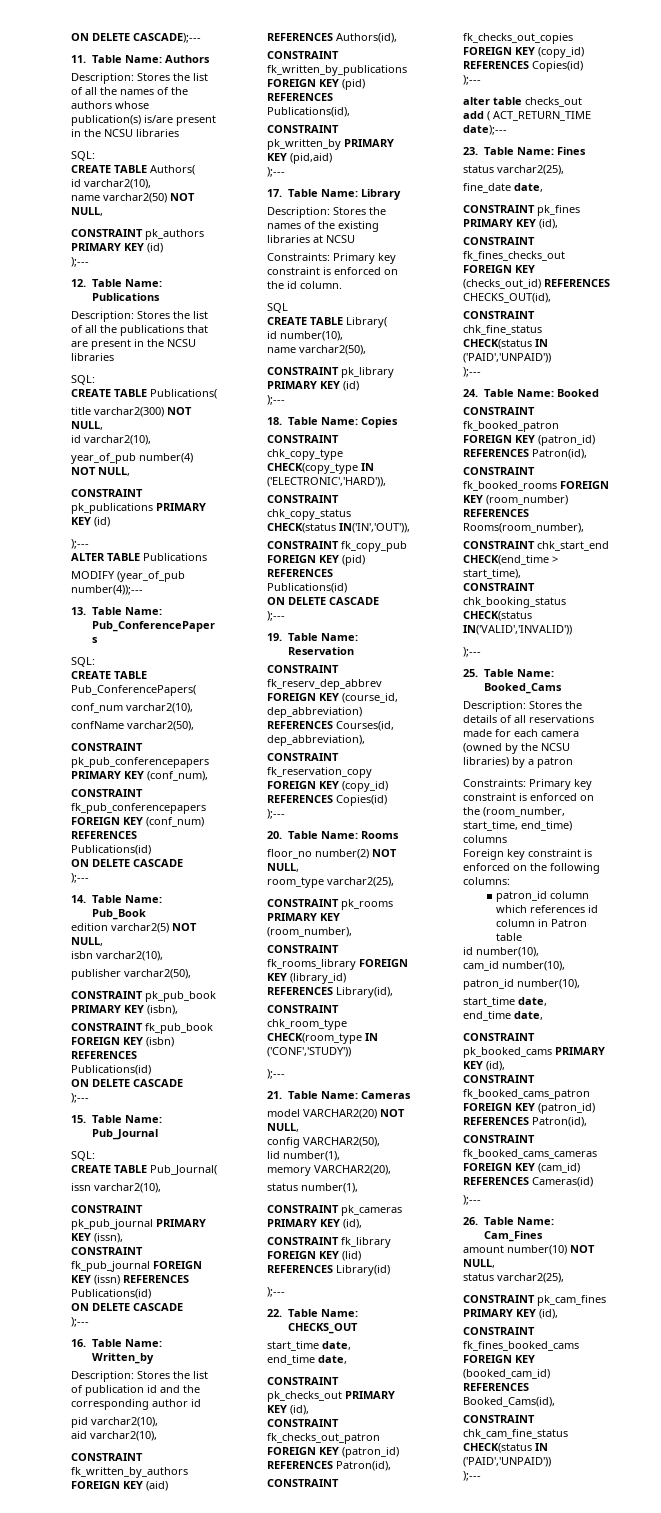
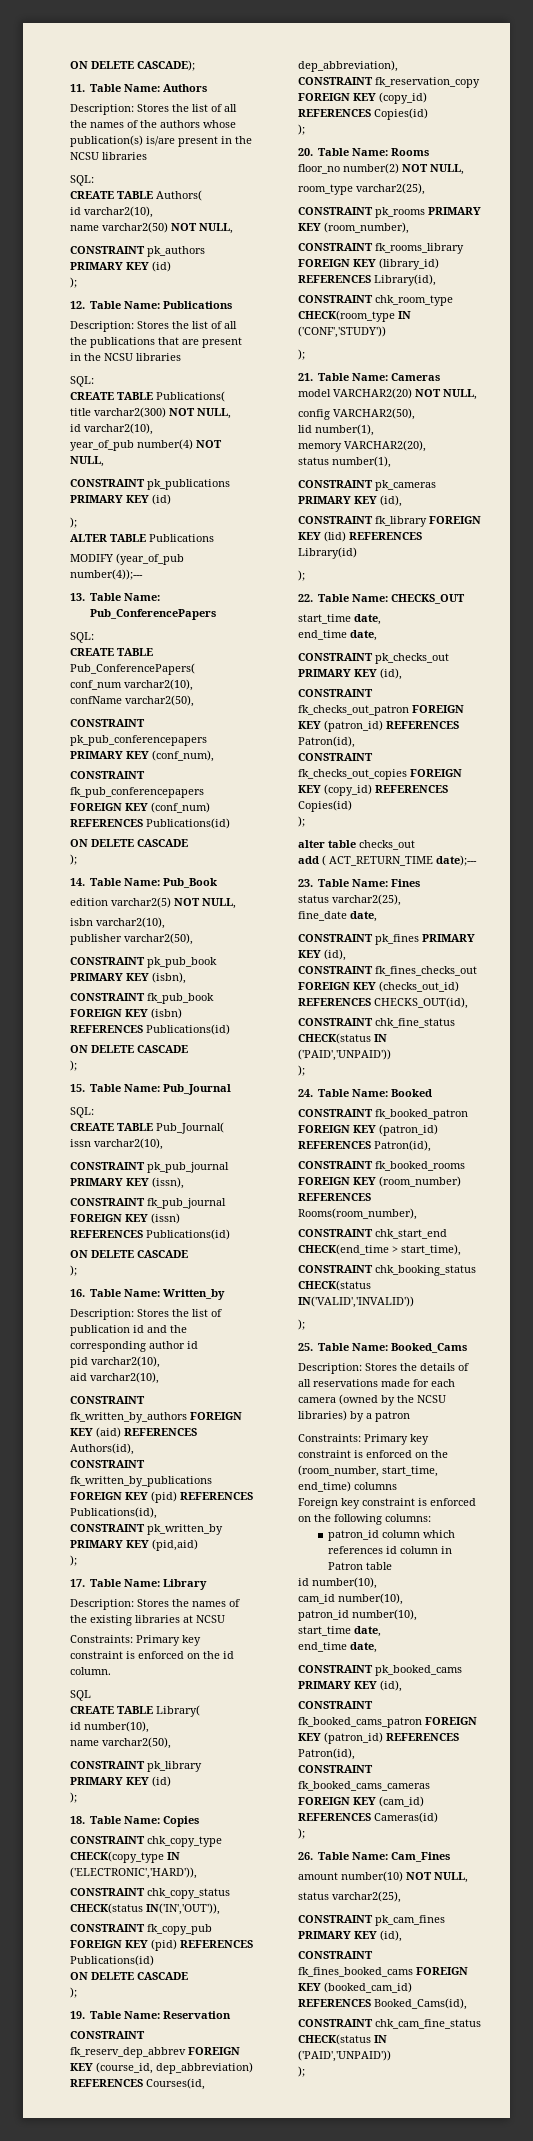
- ON DELETE CASCADE);---
+ ON DELETE CASCADE);
  CONSTRAINT pk_authors PRIMARY KEY (id)
- );---
+ );
  CONSTRAINT pk_publications PRIMARY KEY (id)
- );---
+ );
  CONSTRAINT fk_pub_conferencepapers FOREIGN KEY (conf_num) REFERENCES Publications(id)
  ON DELETE CASCADE
- );---
+ );
  CONSTRAINT fk_pub_book FOREIGN KEY (isbn) REFERENCES Publications(id)
  ON DELETE CASCADE
- );---
+ );
  CONSTRAINT fk_pub_journal FOREIGN KEY (issn) REFERENCES Publications(id)
  ON DELETE CASCADE
- );---
+ );
  CONSTRAINT pk_written_by PRIMARY KEY (pid,aid)
- );---
+ );
  CONSTRAINT pk_library PRIMARY KEY (id)
- );---
+ );
  CONSTRAINT fk_copy_pub FOREIGN KEY (pid) REFERENCES Publications(id)
  ON DELETE CASCADE
- );---
+ );
  CONSTRAINT fk_reservation_copy FOREIGN KEY (copy_id) REFERENCES Copies(id)
- );---
+ );
  CONSTRAINT chk_room_type CHECK(room_type IN ('CONF','STUDY'))
- );---
+ );
  CONSTRAINT fk_library FOREIGN KEY (lid) REFERENCES Library(id)
- );---
+ );
  CONSTRAINT fk_checks_out_copies FOREIGN KEY (copy_id) REFERENCES Copies(id)
- );---
+ );
  CONSTRAINT chk_fine_status CHECK(status IN ('PAID','UNPAID'))
- );---
+ );
  CONSTRAINT chk_booking_status CHECK(status IN('VALID','INVALID'))
- );---
+ );
  CONSTRAINT fk_booked_cams_cameras FOREIGN KEY (cam_id) REFERENCES Cameras(id)
- );---
+ );
  CONSTRAINT chk_cam_fine_status CHECK(status IN ('PAID','UNPAID'))
- );---
+ );

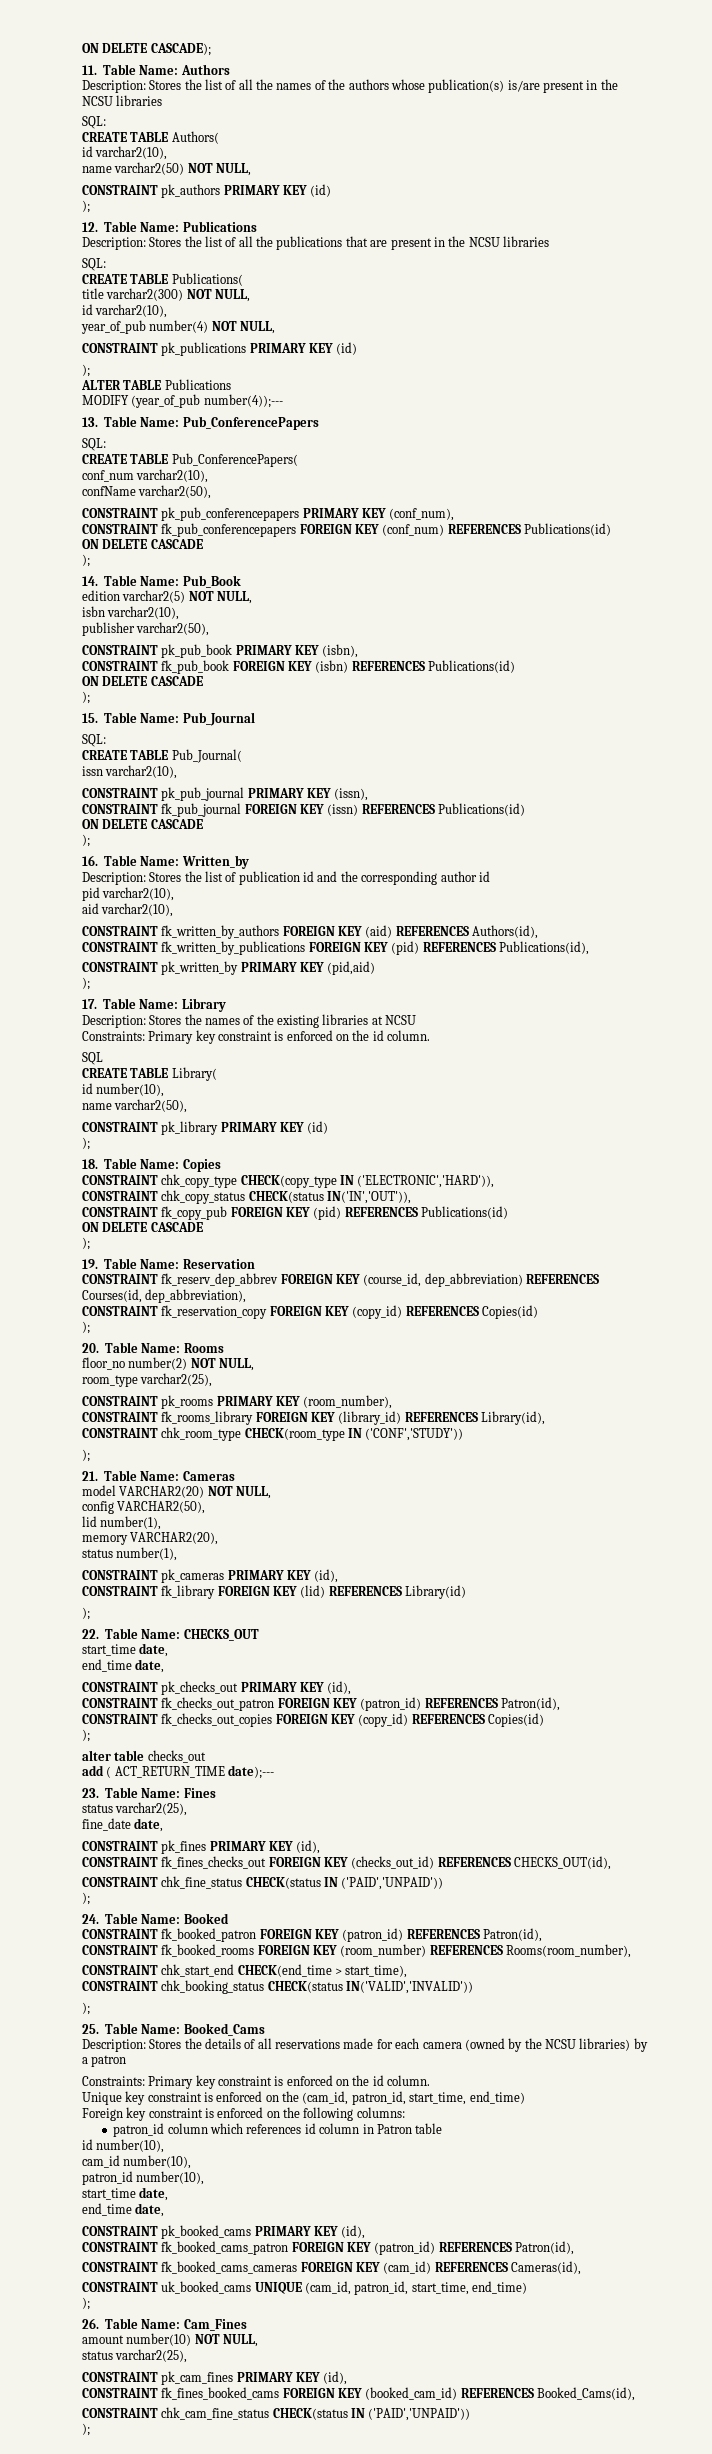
  Description: Stores the details of all reservations made for each camera (owned by the NCSU libraries) by a patron
- Constraints: Primary key constraint is enforced on the (room_number, start_time, end_time) columns
+ Constraints: Primary key constraint is enforced on the id column.
+ Unique key constraint is enforced on the (cam_id, patron_id, start_time, end_time)
- CONSTRAINT fk_booked_cams_cameras FOREIGN KEY (cam_id) REFERENCES Cameras(id)
+ CONSTRAINT fk_booked_cams_cameras FOREIGN KEY (cam_id) REFERENCES Cameras(id),
+ CONSTRAINT uk_booked_cams UNIQUE (cam_id, patron_id, start_time, end_time)

